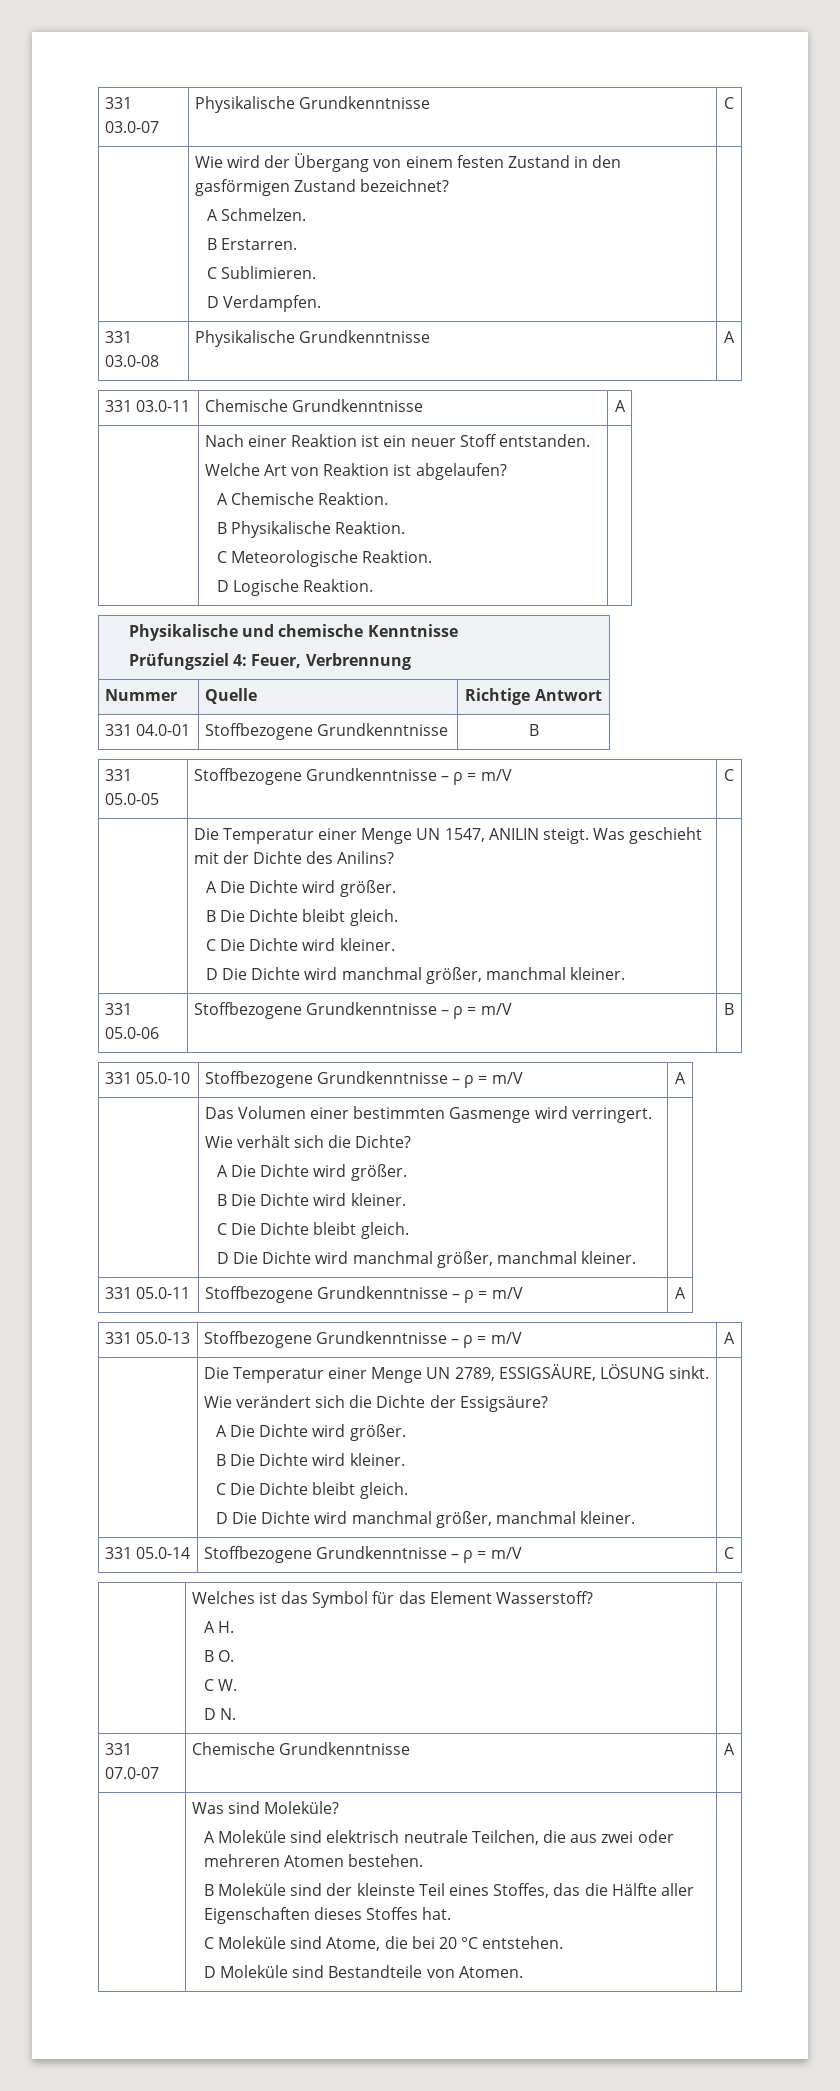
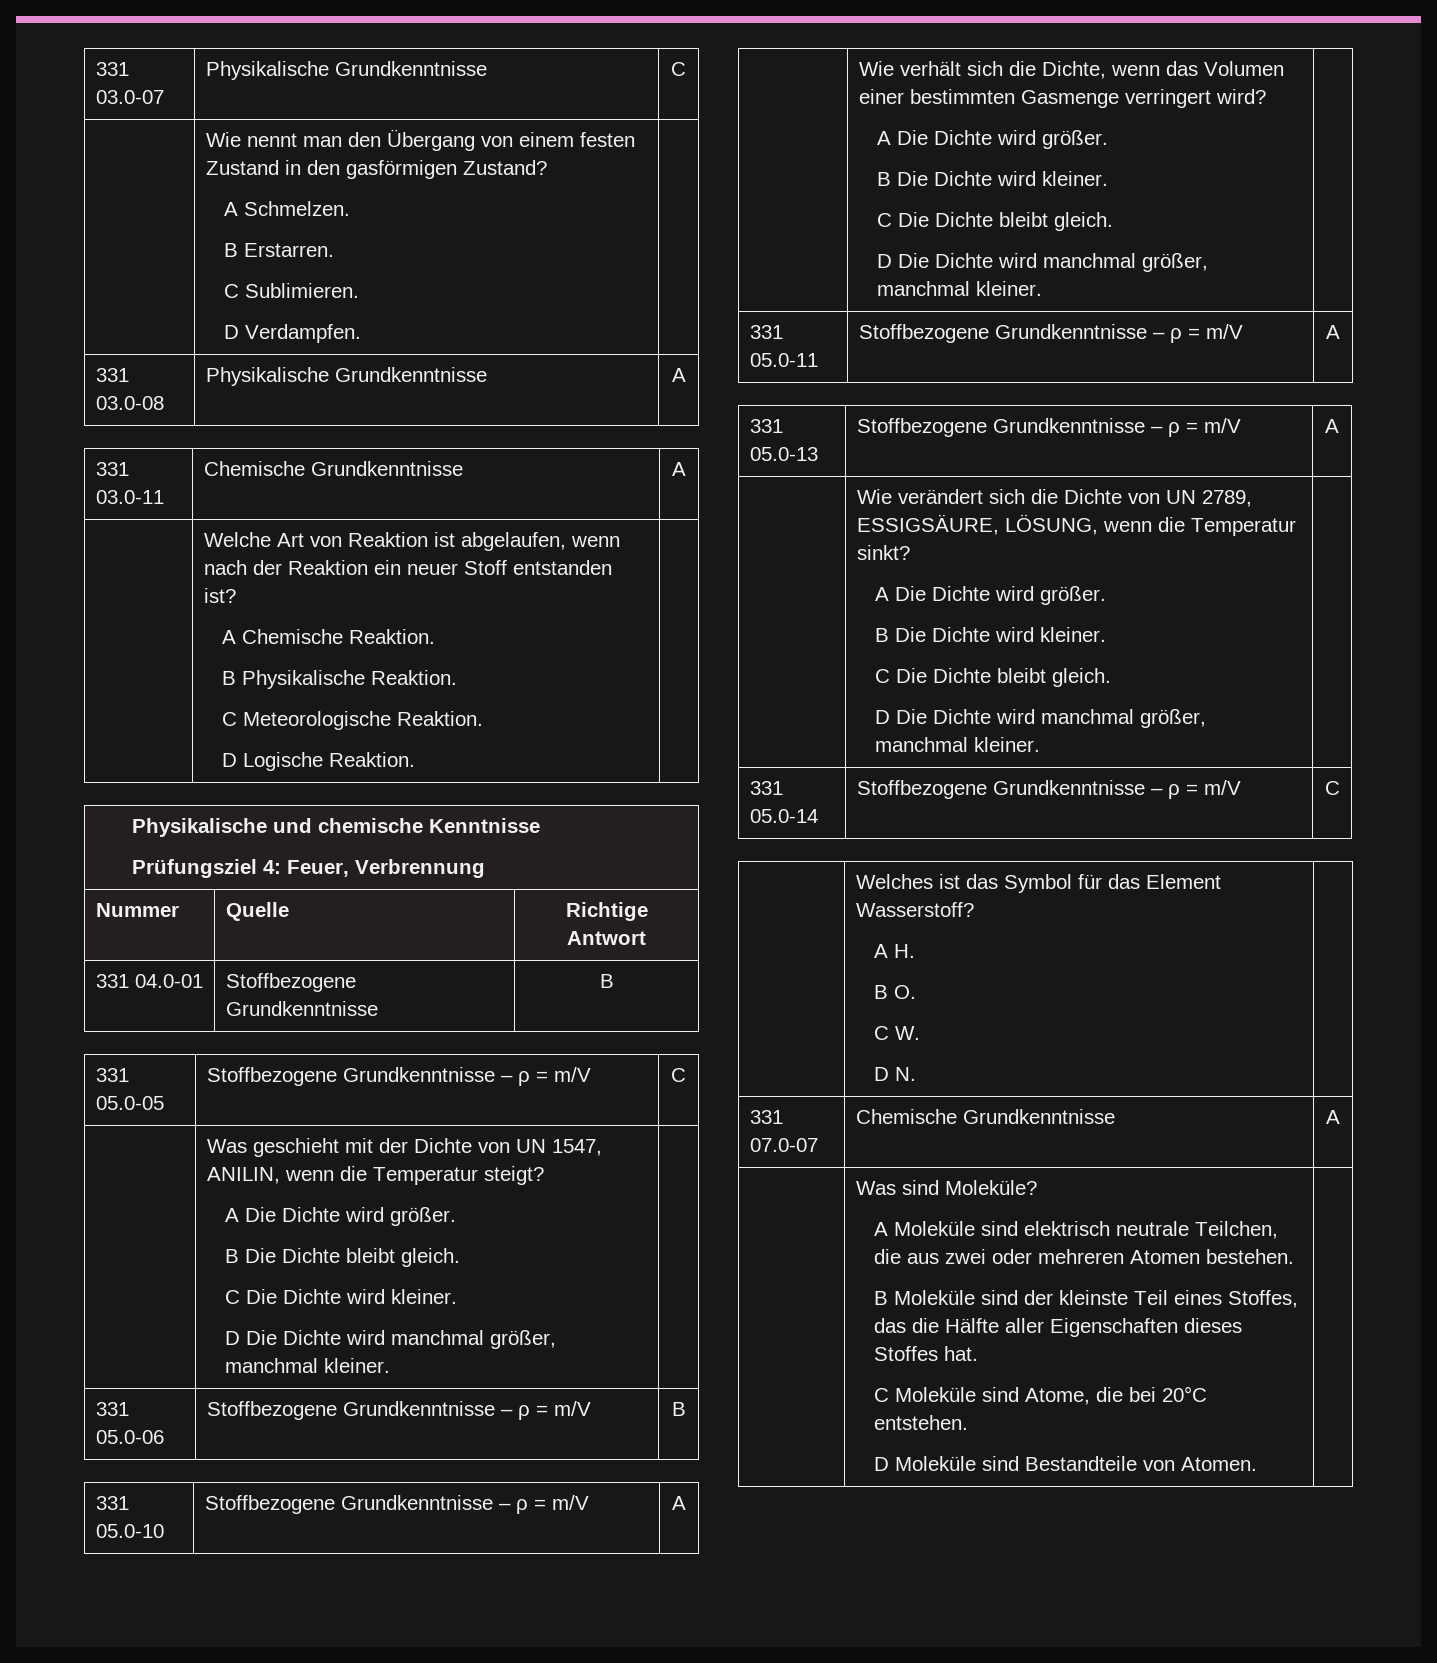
- | Wie wird der Übergang von einem festen Zustand in den gasförmigen Zustand bezeichnet?
+ | Wie nennt man den Übergang von einem festen Zustand in den gasförmigen Zustand?
- | Nach einer Reaktion ist ein neuer Stoff entstanden.
- Welche Art von Reaktion ist abgelaufen?
+ | Welche Art von Reaktion ist abgelaufen, wenn nach der Reaktion ein neuer Stoff entstanden ist?
- | Die Temperatur einer Menge UN 1547, ANILIN steigt. Was geschieht mit der Dichte des Anilins?
+ | Was geschieht mit der Dichte von UN 1547, ANILIN, wenn die Temperatur steigt?
- | Das Volumen einer bestimmten Gasmenge wird verringert.
- Wie verhält sich die Dichte?
+ | Wie verhält sich die Dichte, wenn das Volumen einer bestimmten Gasmenge verringert wird?
- | Die Temperatur einer Menge UN 2789, ESSIGSÄURE, LÖSUNG sinkt.
- Wie verändert sich die Dichte der Essigsäure?
+ | Wie verändert sich die Dichte von UN 2789, ESSIGSÄURE, LÖSUNG, wenn die Temperatur sinkt?
- C Moleküle sind Atome, die bei 20 °C entstehen.
+ C Moleküle sind Atome, die bei 20°C entstehen.

